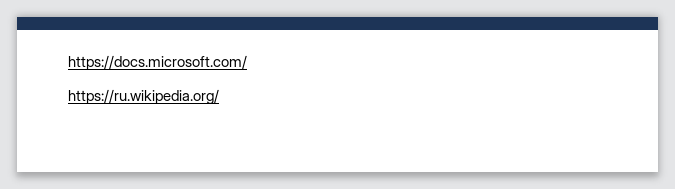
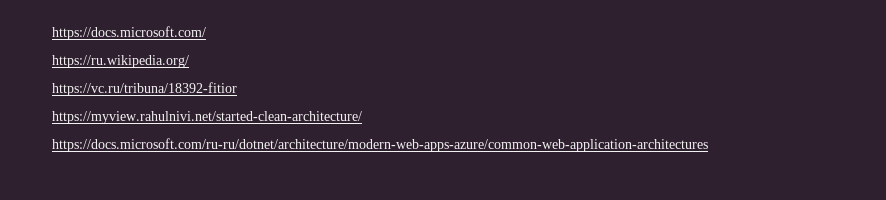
+ https://vc.ru/tribuna/18392-fitior
+ https://myview.rahulnivi.net/started-clean-architecture/
+ https://docs.microsoft.com/ru-ru/dotnet/architecture/modern-web-apps-azure/common-web-application-architectures

